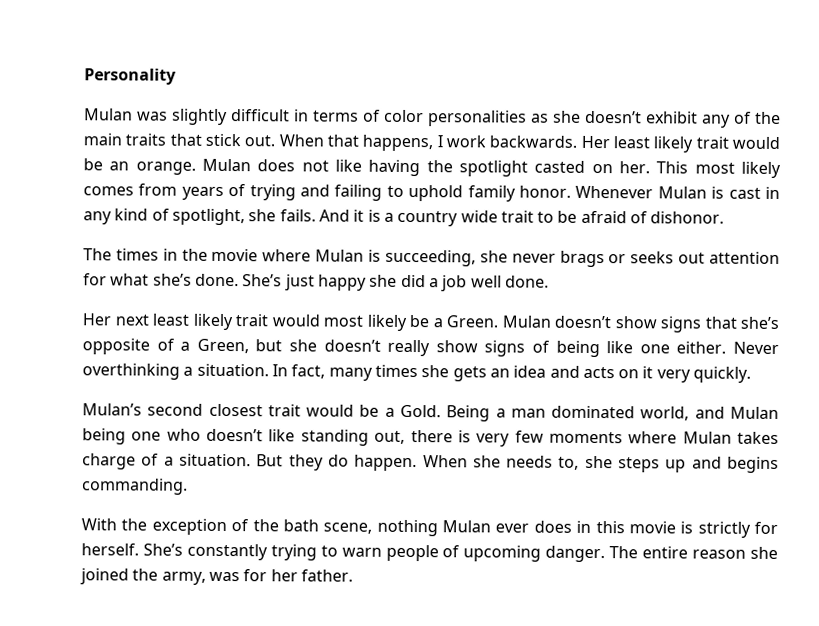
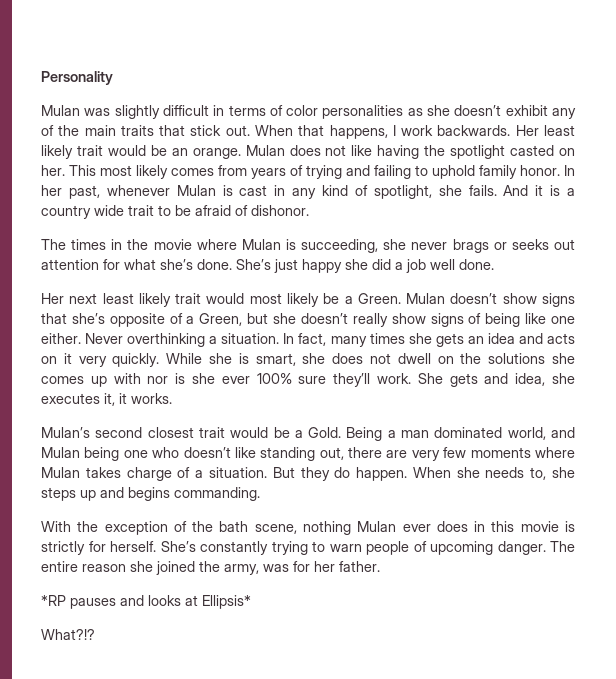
- Whenever Mulan is cast in any kind of spotlight, she fails.
+ In her past, whenever Mulan is cast in any kind of spotlight, she fails.
+ While she is smart, she does not dwell on the solutions she comes up with nor is she ever 100% sure they’ll work. She gets and idea, she executes it, it works.
- Being a man dominated world, and Mulan being one who doesn’t like standing out, there is very few moments where Mulan takes charge of a situation.
+ Being a man dominated world, and Mulan being one who doesn’t like standing out, there are very few moments where Mulan takes charge of a situation.
+ *RP pauses and looks at Ellipsis*
+ What?!?

